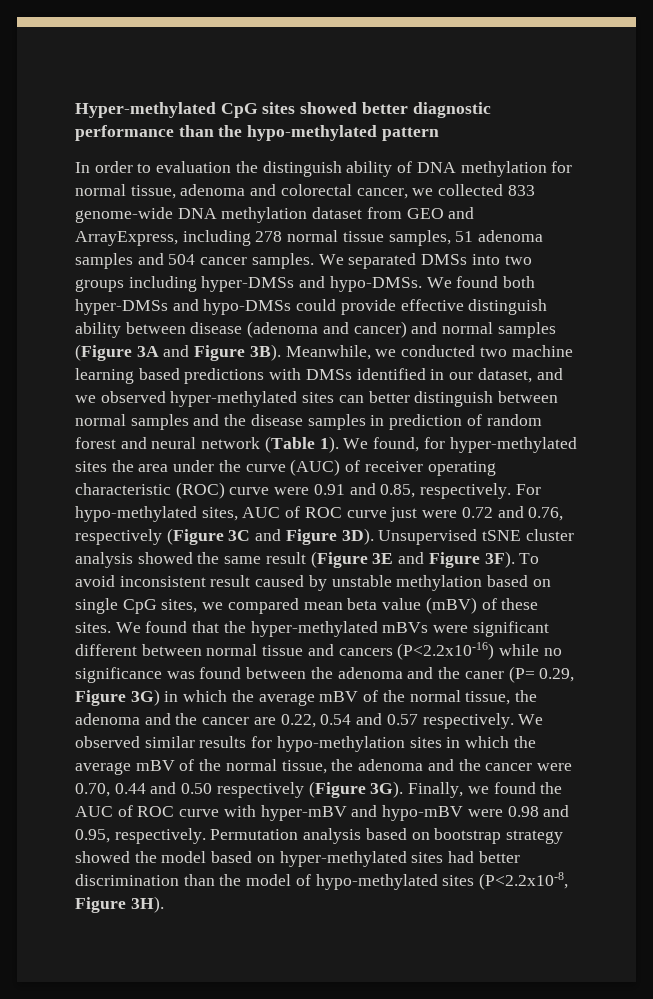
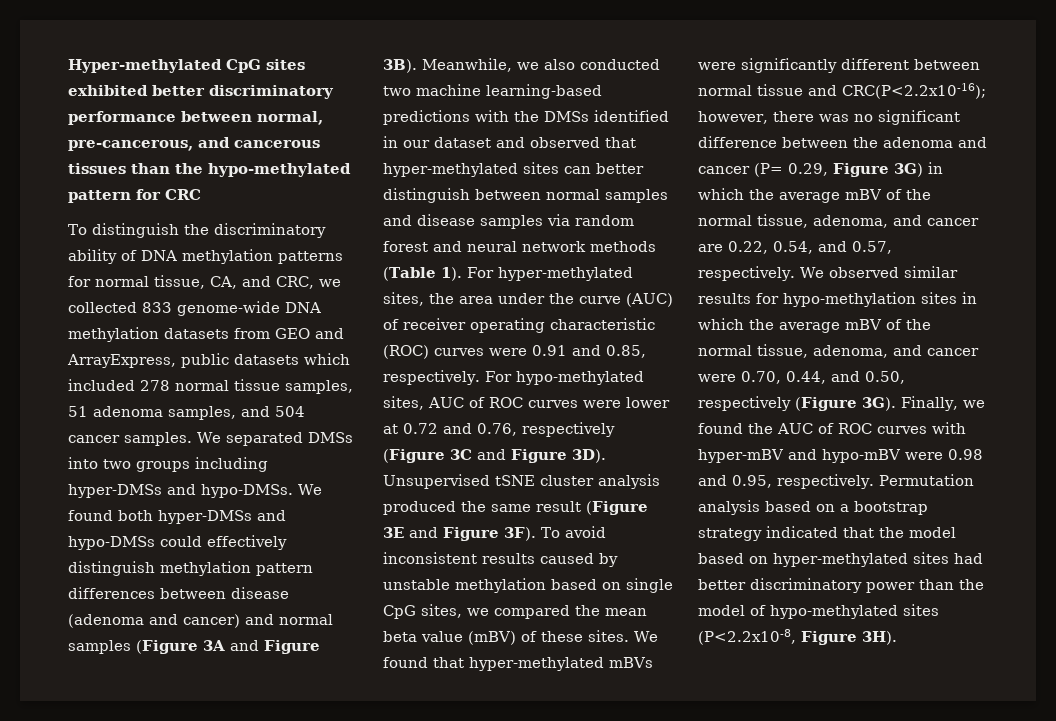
- Hyper-methylated CpG sites showed better diagnostic performance than the hypo-methylated pattern
- In order to evaluation the distinguish ability of DNA methylation for normal tissue, adenoma and colorectal cancer, we collected 833 genome-wide DNA methylation dataset from GEO and ArrayExpress, including 278 normal tissue samples, 51 adenoma samples and 504 cancer samples.
+ Hyper-methylated CpG sites exhibited better discriminatory performance between normal, pre-cancerous, and cancerous tissues than the hypo-methylated pattern for CRC
+ To distinguish the discriminatory ability of DNA methylation patterns for normal tissue, CA, and CRC, we collected 833 genome-wide DNA methylation datasets from GEO and ArrayExpress, public datasets which included 278 normal tissue samples, 51 adenoma samples, and 504 cancer samples.
- We found both hyper-DMSs and hypo-DMSs could provide effective distinguish ability between disease (adenoma and cancer) and normal samples (Figure 3A and Figure 3B).
+ We found both hyper-DMSs and hypo-DMSs could effectively distinguish methylation pattern differences between disease (adenoma and cancer) and normal samples (Figure 3A and Figure 3B).
- Meanwhile, we conducted two machine learning based predictions with DMSs identified in our dataset, and we observed hyper-methylated sites can better distinguish between normal samples and the disease samples in prediction of random forest and neural network (Table 1).
+ Meanwhile, we also conducted two machine learning-based predictions with the DMSs identified in our dataset and observed that hyper-methylated sites can better distinguish between normal samples and disease samples via random forest and neural network methods (Table 1).
- We found, for hyper-methylated sites the area under the curve (AUC) of receiver operating characteristic (ROC) curve were 0.91 and 0.85, respectively.
+ For hyper-methylated sites, the area under the curve (AUC) of receiver operating characteristic (ROC) curves were 0.91 and 0.85, respectively.
- For hypo-methylated sites, AUC of ROC curve just were 0.72 and 0.76, respectively (Figure 3C and Figure 3D).
+ For hypo-methylated sites, AUC of ROC curves were lower at 0.72 and 0.76, respectively (Figure 3C and Figure 3D).
- Unsupervised tSNE cluster analysis showed the same result (Figure 3E and Figure 3F).
+ Unsupervised tSNE cluster analysis produced the same result (Figure 3E and Figure 3F).
- To avoid inconsistent result caused by unstable methylation based on single CpG sites, we compared mean beta value (mBV) of these sites.
+ To avoid inconsistent results caused by unstable methylation based on single CpG sites, we compared the mean beta value (mBV) of these sites.
- We found that the hyper-methylated mBVs were significant different between normal tissue and cancers (P<2.2x10-16) while no significance was found between the adenoma and the caner (P= 0.29, Figure 3G) in which the average mBV of the normal tissue, the adenoma and the cancer are 0.22, 0.54 and 0.57 respectively.
+ We found that hyper-methylated mBVs were significantly different between normal tissue and CRC(P<2.2x10-16); however, there was no significant difference between the adenoma and cancer (P= 0.29, Figure 3G) in which the average mBV of the normal tissue, adenoma, and cancer are 0.22, 0.54, and 0.57, respectively.
- We observed similar results for hypo-methylation sites in which the average mBV of the normal tissue, the adenoma and the cancer were 0.70, 0.44 and 0.50 respectively (Figure 3G).
+ We observed similar results for hypo-methylation sites in which the average mBV of the normal tissue, adenoma, and cancer were 0.70, 0.44, and 0.50, respectively (Figure 3G).
- Finally, we found the AUC of ROC curve with hyper-mBV and hypo-mBV were 0.98 and 0.95, respectively.
+ Finally, we found the AUC of ROC curves with hyper-mBV and hypo-mBV were 0.98 and 0.95, respectively.
- Permutation analysis based on bootstrap strategy showed the model based on hyper-methylated sites had better discrimination than the model of hypo-methylated sites (P<2.2x10-8, Figure 3H).
+ Permutation analysis based on a bootstrap strategy indicated that the model based on hyper-methylated sites had better discriminatory power than the model of hypo-methylated sites (P<2.2x10-8, Figure 3H).

